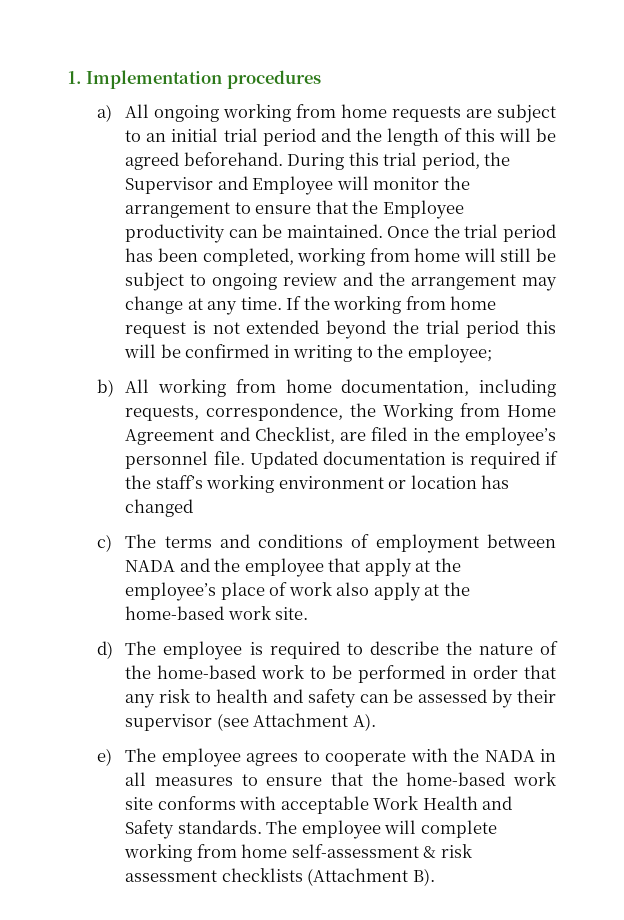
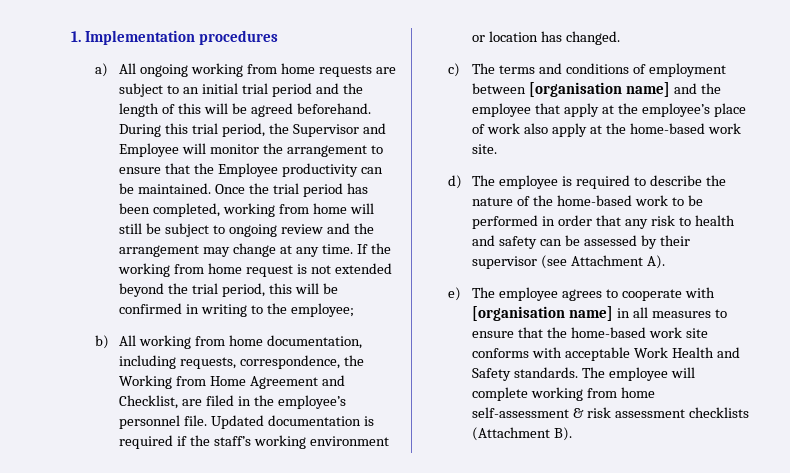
- If the working from home request is not extended beyond the trial period this will be confirmed in writing to the employee;
+ If the working from home request is not extended beyond the trial period, this will be confirmed in writing to the employee;
- Updated documentation is required if the staff’s working environment or location has changed
+ Updated documentation is required if the staff’s working environment or location has changed.
- c) The terms and conditions of employment between NADA and the employee that apply at the employee’s place of work also apply at the home-based work site.
+ c) The terms and conditions of employment between [organisation name] and the employee that apply at the employee’s place of work also apply at the home-based work site.
- e) The employee agrees to cooperate with the NADA in all measures to ensure that the home-based work site conforms with acceptable Work Health and Safety standards.
+ e) The employee agrees to cooperate with [organisation name] in all measures to ensure that the home-based work site conforms with acceptable Work Health and Safety standards.

